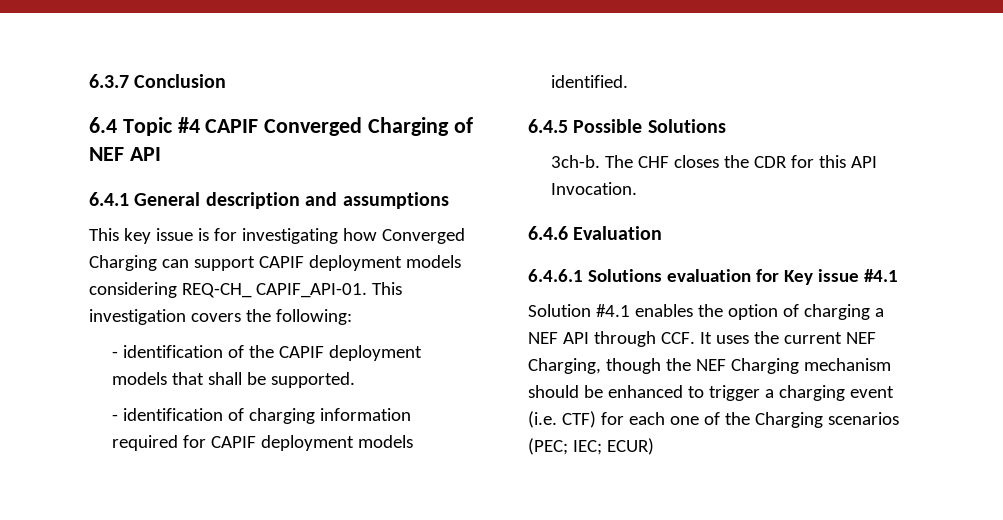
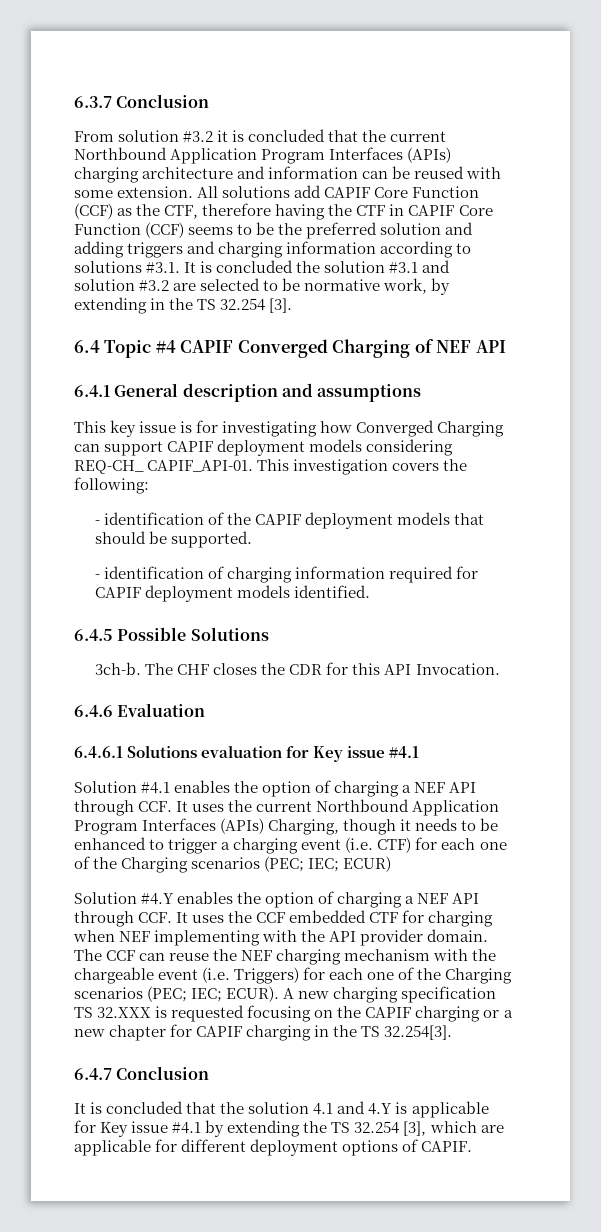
+ From solution #3.2 it is concluded that the current Northbound Application Program Interfaces (APIs) charging architecture and information can be reused with some extension. All solutions add CAPIF Core Function (CCF) as the CTF, therefore having the CTF in CAPIF Core Function (CCF) seems to be the preferred solution and adding triggers and charging information according to solutions #3.1. It is concluded the solution #3.1 and solution #3.2 are selected to be normative work, by extending in the TS 32.254 [3].
- - identification of the CAPIF deployment models that shall be supported.
+ - identification of the CAPIF deployment models that should be supported.
- Solution #4.1 enables the option of charging a NEF API through CCF. It uses the current NEF Charging, though the NEF Charging mechanism should be enhanced to trigger a charging event (i.e. CTF) for each one of the Charging scenarios (PEC; IEC; ECUR)
+ Solution #4.1 enables the option of charging a NEF API through CCF. It uses the current Northbound Application Program Interfaces (APIs) Charging, though it needs to be enhanced to trigger a charging event (i.e. CTF) for each one of the Charging scenarios (PEC; IEC; ECUR)
+ Solution #4.Y enables the option of charging a NEF API through CCF. It uses the CCF embedded CTF for charging when NEF implementing with the API provider domain. The CCF can reuse the NEF charging mechanism with the chargeable event (i.e. Triggers) for each one of the Charging scenarios (PEC; IEC; ECUR). A new charging specification TS 32.XXX is requested focusing on the CAPIF charging or a new chapter for CAPIF charging in the TS 32.254[3].
+ 6.4.7 Conclusion
+ It is concluded that the solution 4.1 and 4.Y is applicable for Key issue #4.1 by extending the TS 32.254 [3], which are applicable for different deployment options of CAPIF.

